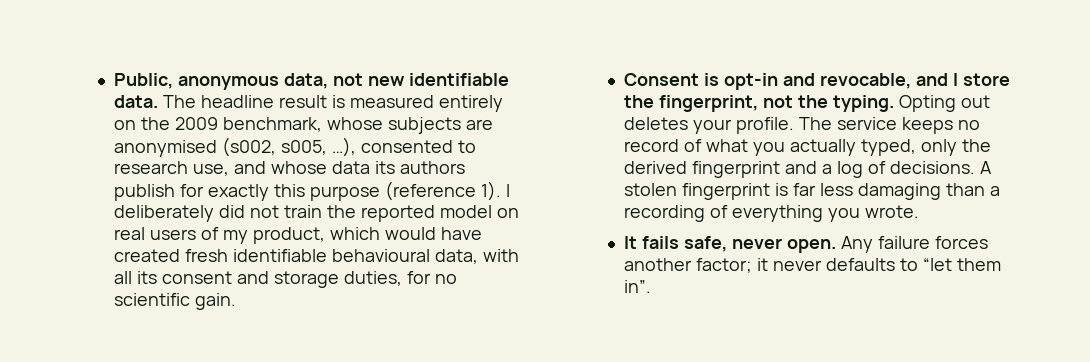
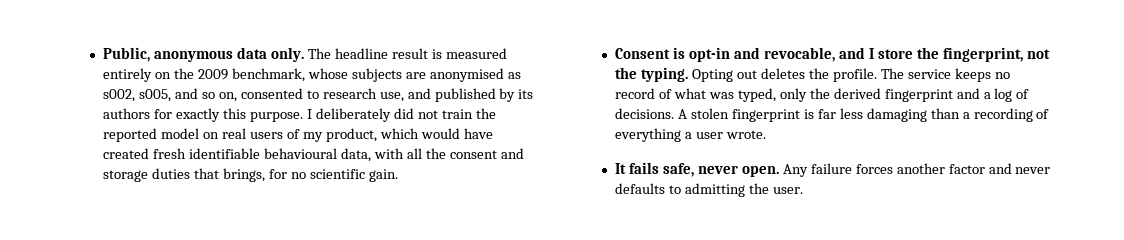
- Public, anonymous data, not new identifiable data.
+ Public, anonymous data only.
- The headline result is measured entirely on the 2009 benchmark, whose subjects are anonymised (s002, s005, …), consented to research use, and whose data its authors publish for exactly this purpose (reference 1).
+ The headline result is measured entirely on the 2009 benchmark, whose subjects are anonymised as s002, s005, and so on, consented to research use, and published by its authors for exactly this purpose.
- I deliberately did not train the reported model on real users of my product, which would have created fresh identifiable behavioural data, with all its consent and storage duties, for no scientific gain.
+ I deliberately did not train the reported model on real users of my product, which would have created fresh identifiable behavioural data, with all the consent and storage duties that brings, for no scientific gain.
- Opting out deletes your profile.
+ Opting out deletes the profile.
- The service keeps no record of what you actually typed, only the derived fingerprint and a log of decisions.
+ The service keeps no record of what was typed, only the derived fingerprint and a log of decisions.
- A stolen fingerprint is far less damaging than a recording of everything you wrote.
+ A stolen fingerprint is far less damaging than a recording of everything a user wrote.
- Any failure forces another factor; it never defaults to “let them in”.
+ Any failure forces another factor and never defaults to admitting the user.

